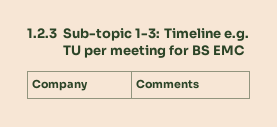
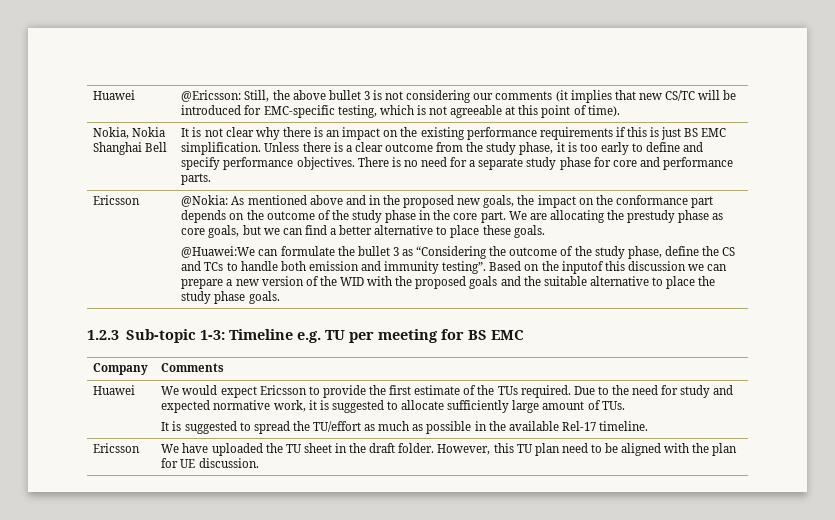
+ Huawei | @Ericsson: Still, the above bullet 3 is not considering our comments (it implies that new CS/TC will be introduced for EMC-specific testing, which is not agreeable at this point of time).
+ Nokia, Nokia Shanghai Bell | It is not clear why there is an impact on the existing performance requirements if this is just BS EMC simplification. Unless there is a clear outcome from the study phase, it is too early to define and specify performance objectives. There is no need for a separate study phase for core and performance parts.
+ Ericsson | @Nokia: As mentioned above and in the proposed new goals, the impact on the conformance part depends on the outcome of the study phase in the core part. We are allocating the prestudy phase as core goals, but we can find a better alternative to place these goals.
+ @Huawei:We can formulate the bullet 3 as “Considering the outcome of the study phase, define the CS and TCs to handle both emission and immunity testing”. Based on the inputof this discussion we can prepare a new version of the WID with the proposed goals and the suitable alternative to place the study phase goals.
+ Huawei | We would expect Ericsson to provide the first estimate of the TUs required. Due to the need for study and expected normative work, it is suggested to allocate sufficiently large amount of TUs.
+ It is suggested to spread the TU/effort as much as possible in the available Rel-17 timeline.
+ Ericsson | We have uploaded the TU sheet in the draft folder. However, this TU plan need to be aligned with the plan for UE discussion.

